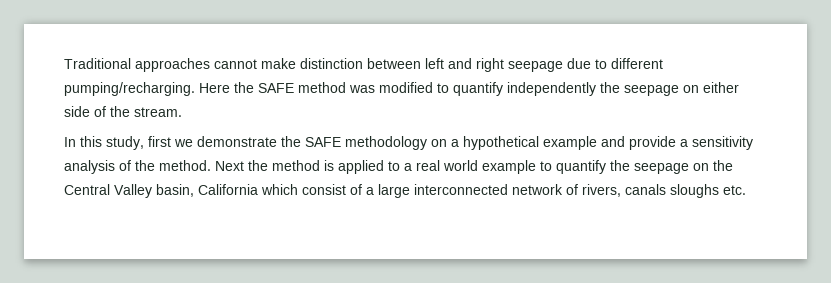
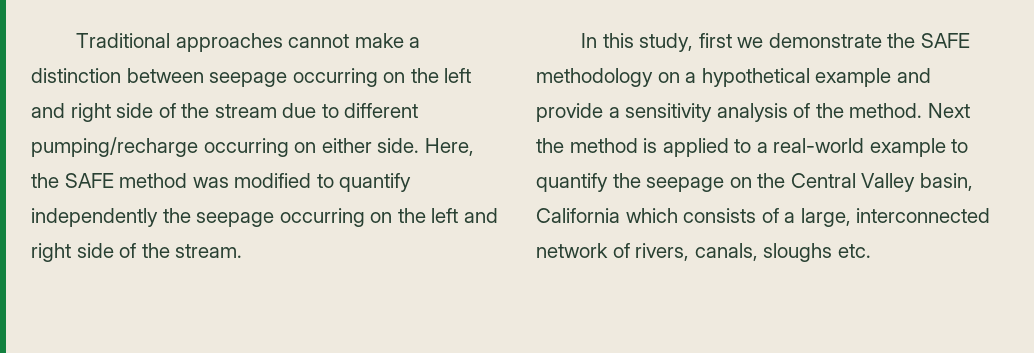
- Traditional approaches cannot make distinction between left and right seepage due to different pumping/recharging. Here the SAFE method was modified to quantify independently the seepage on either side of the stream.
+ Traditional approaches cannot make a distinction between seepage occurring on the left and right side of the stream due to different pumping/recharge occurring on either side. Here, the SAFE method was modified to quantify independently the seepage occurring on the left and right side of the stream.
- Next the method is applied to a real world example to quantify the seepage on the Central Valley basin, California which consist of a large interconnected network of rivers, canals sloughs etc.
+ Next the method is applied to a real-world example to quantify the seepage on the Central Valley basin, California which consists of a large, interconnected network of rivers, canals, sloughs etc.

